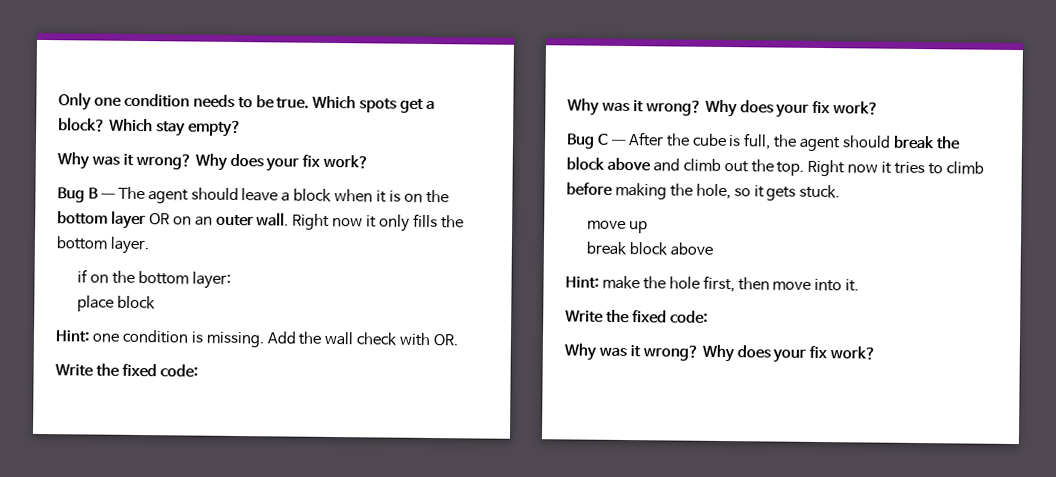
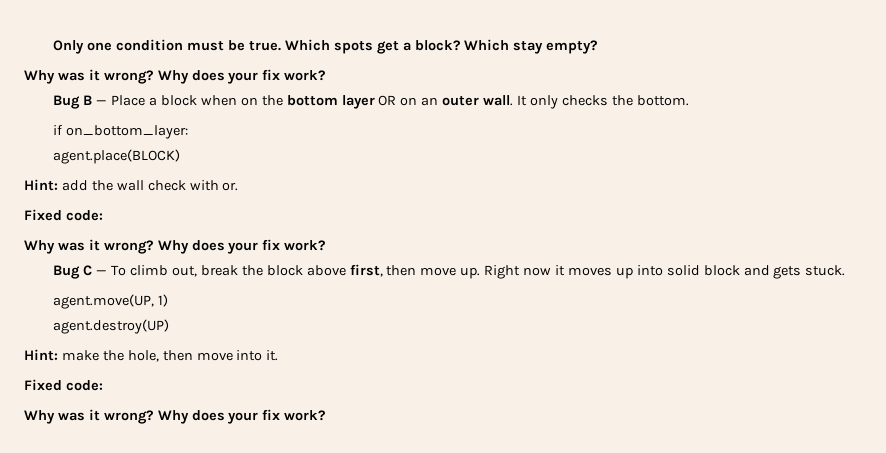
- Only one condition needs to be true.
+ Only one condition must be true.
- Bug B — The agent should leave a block when it is on the bottom layer OR on an outer wall.
+ Bug B — Place a block when on the bottom layer OR on an outer wall.
- Right now it only fills the bottom layer.
- if on the bottom layer:
- place block
- Hint: one condition is missing. Add the wall check with OR.
- Write the fixed code:
+ It only checks the bottom.
+ if on_bottom_layer:
+ agent.place(BLOCK)
+ Hint: add the wall check with or.
+ Fixed code:
- Bug C — After the cube is full, the agent should break the block above and climb out the top. Right now it tries to climb before making the hole, so it gets stuck.
- move up
- break block above
+ Bug C — To climb out, break the block above first, then move up. Right now it moves up into solid block and gets stuck.
+ agent.move(UP, 1)
+ agent.destroy(UP)
- Hint: make the hole first, then move into it.
- Write the fixed code:
+ Hint: make the hole, then move into it.
+ Fixed code:

